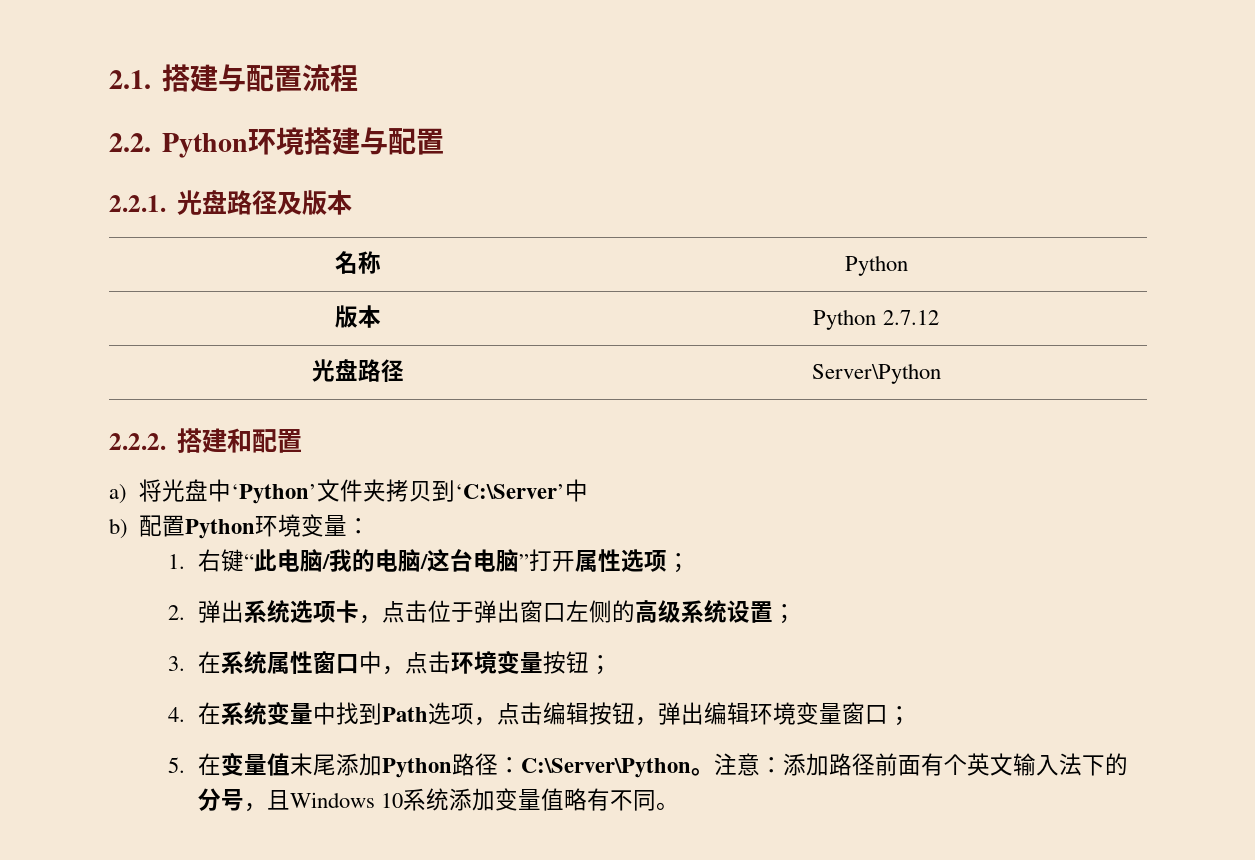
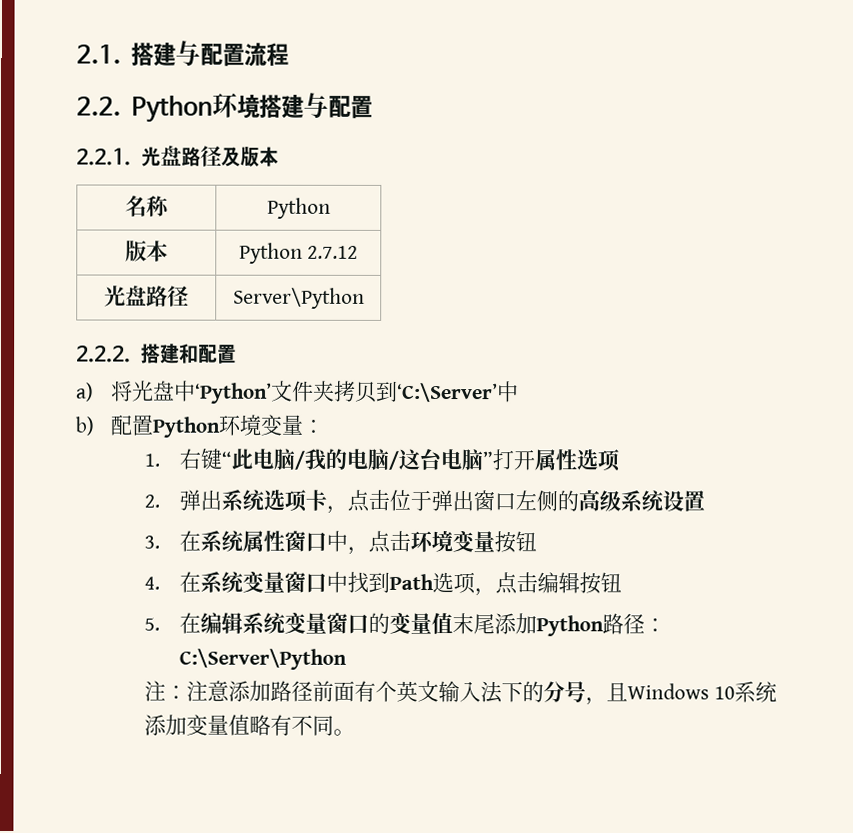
- 1.右键“此电脑/我的电脑/这台电脑”打开属性选项；
+ 1.右键“此电脑/我的电脑/这台电脑”打开属性选项
- 2.弹出系统选项卡，点击位于弹出窗口左侧的高级系统设置；
+ 2.弹出系统选项卡，点击位于弹出窗口左侧的高级系统设置
- 3.在系统属性窗口中，点击环境变量按钮；
+ 3.在系统属性窗口中，点击环境变量按钮
- 4.在系统变量中找到Path选项，点击编辑按钮，弹出编辑环境变量窗口；
- 5.在变量值末尾添加Python路径：C:\Server\Python。注意：添加路径前面有个英文输入法下的分号，且Windows 10系统添加变量值略有不同。
+ 4.在系统变量窗口中找到Path选项，点击编辑按钮
+ 5.在编辑系统变量窗口的变量值末尾添加Python路径：C:\Server\Python
+ 注：注意添加路径前面有个英文输入法下的分号，且Windows 10系统添加变量值略有不同。

